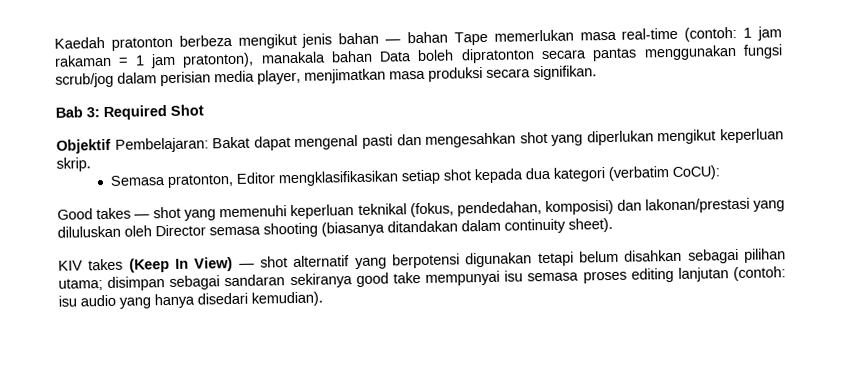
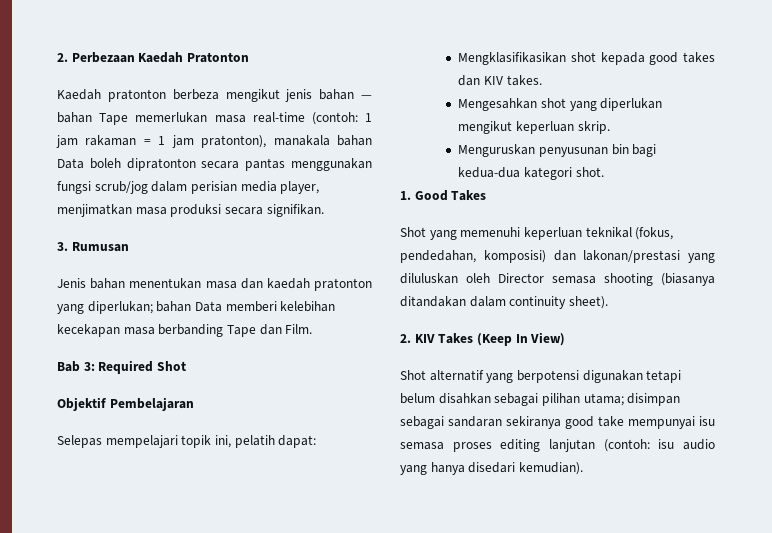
+ 2. Perbezaan Kaedah Pratonton
+ 3. Rumusan
+ Jenis bahan menentukan masa dan kaedah pratonton yang diperlukan; bahan Data memberi kelebihan kecekapan masa berbanding Tape dan Film.
- Objektif Pembelajaran: Bakat dapat mengenal pasti dan mengesahkan shot yang diperlukan mengikut keperluan skrip.
+ Objektif Pembelajaran
+ Selepas mempelajari topik ini, pelatih dapat:
+ Mengklasifikasikan shot kepada good takes dan KIV takes.
+ Mengesahkan shot yang diperlukan mengikut keperluan skrip.
- Semasa pratonton, Editor mengklasifikasikan setiap shot kepada dua kategori (verbatim CoCU):
- Good takes — shot yang memenuhi keperluan teknikal (fokus, pendedahan, komposisi) dan lakonan/prestasi yang diluluskan oleh Director semasa shooting (biasanya ditandakan dalam continuity sheet).
+ Menguruskan penyusunan bin bagi kedua-dua kategori shot.
+ 1. Good Takes
+ Shot yang memenuhi keperluan teknikal (fokus, pendedahan, komposisi) dan lakonan/prestasi yang diluluskan oleh Director semasa shooting (biasanya ditandakan dalam continuity sheet).
- KIV takes (Keep In View) — shot alternatif yang berpotensi digunakan tetapi belum disahkan sebagai pilihan utama; disimpan sebagai sandaran sekiranya good take mempunyai isu semasa proses editing lanjutan (contoh: isu audio yang hanya disedari kemudian).
+ 2. KIV Takes (Keep In View)
+ Shot alternatif yang berpotensi digunakan tetapi belum disahkan sebagai pilihan utama; disimpan sebagai sandaran sekiranya good take mempunyai isu semasa proses editing lanjutan (contoh: isu audio yang hanya disedari kemudian).

